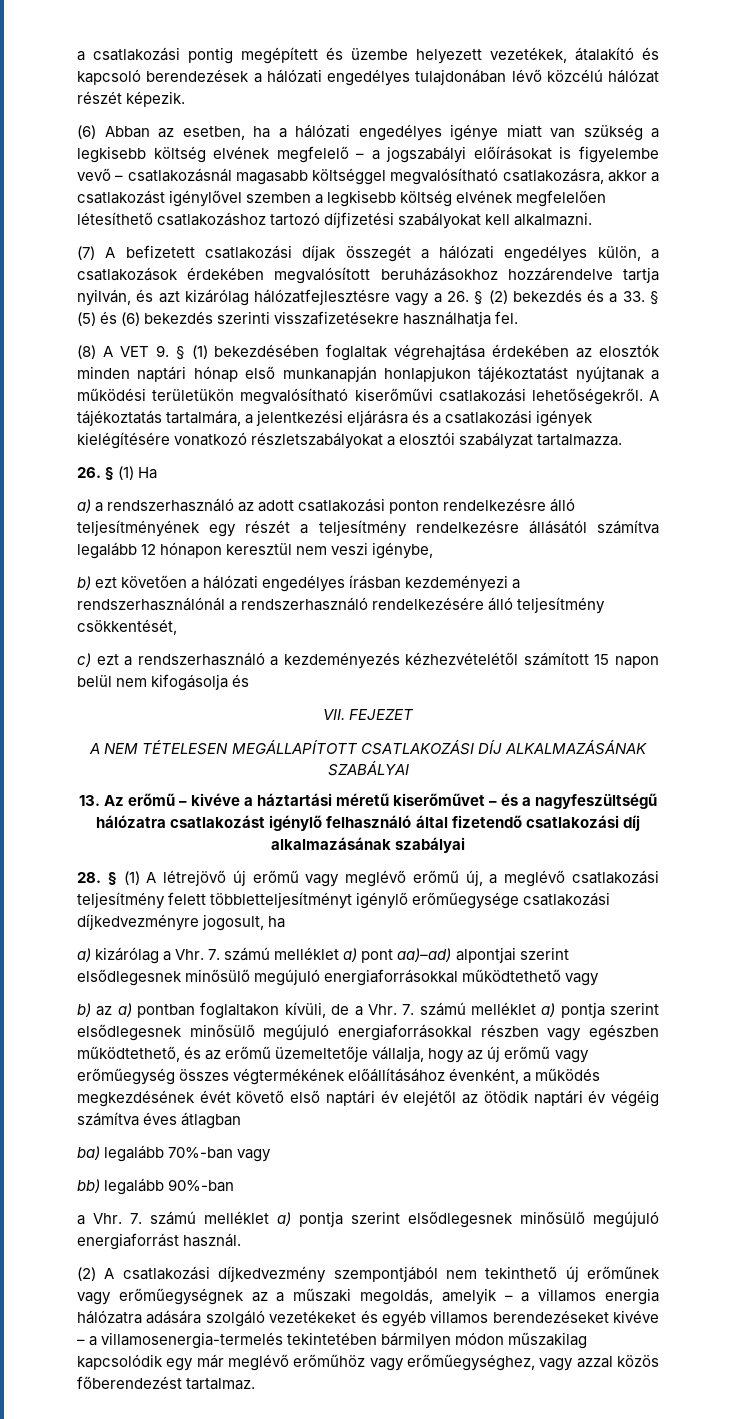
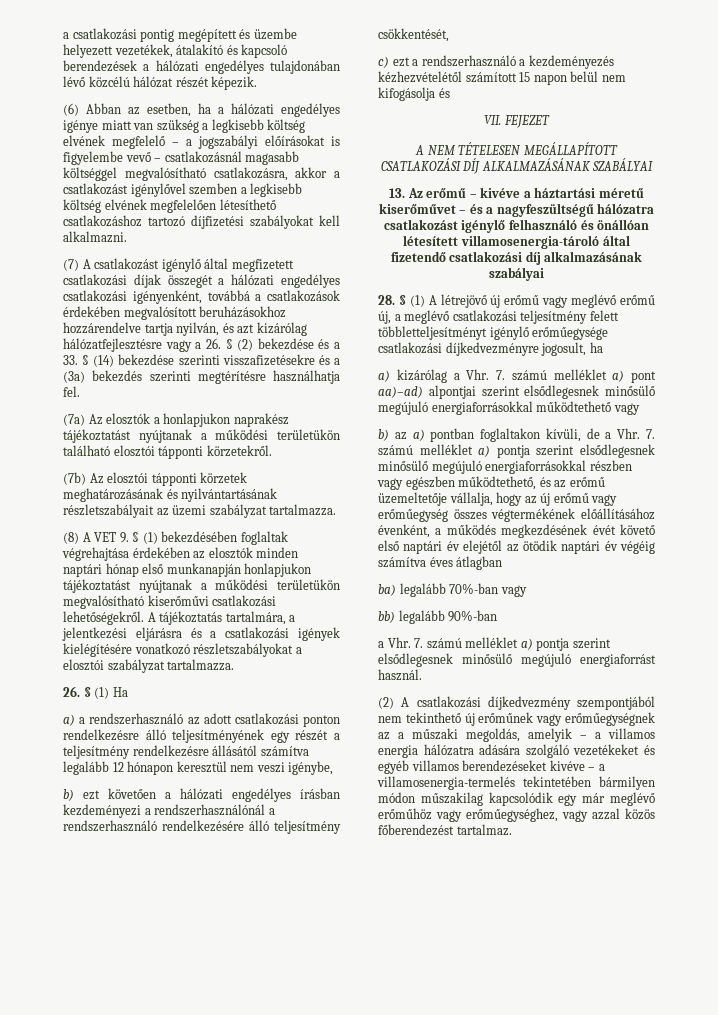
- (7) A befizetett csatlakozási díjak összegét a hálózati engedélyes külön, a csatlakozások érdekében megvalósított beruházásokhoz hozzárendelve tartja nyilván, és azt kizárólag hálózatfejlesztésre vagy a 26. § (2) bekezdés és a 33. § (5) és (6) bekezdés szerinti visszafizetésekre használhatja fel.
+ (7) A csatlakozást igénylő által megfizetett csatlakozási díjak összegét a hálózati engedélyes csatlakozási igényenként, továbbá a csatlakozások érdekében megvalósított beruházásokhoz hozzárendelve tartja nyilván, és azt kizárólag hálózatfejlesztésre vagy a 26. § (2) bekezdése és a 33. § (14) bekezdése szerinti visszafizetésekre és a (3a) bekezdés szerinti megtérítésre használhatja fel.
+ (7a) Az elosztók a honlapjukon naprakész tájékoztatást nyújtanak a működési területükön található elosztói tápponti körzetekről.
+ (7b) Az elosztói tápponti körzetek meghatározásának és nyilvántartásának részletszabályait az üzemi szabályzat tartalmazza.
- 13. Az erőmű – kivéve a háztartási méretű kiserőművet – és a nagyfeszültségű hálózatra csatlakozást igénylő felhasználó által fizetendő csatlakozási díj alkalmazásának szabályai
+ 13. Az erőmű – kivéve a háztartási méretű kiserőművet – és a nagyfeszültségű hálózatra csatlakozást igénylő felhasználó és önállóan létesített villamosenergia-tároló által fizetendő csatlakozási díj alkalmazásának szabályai

